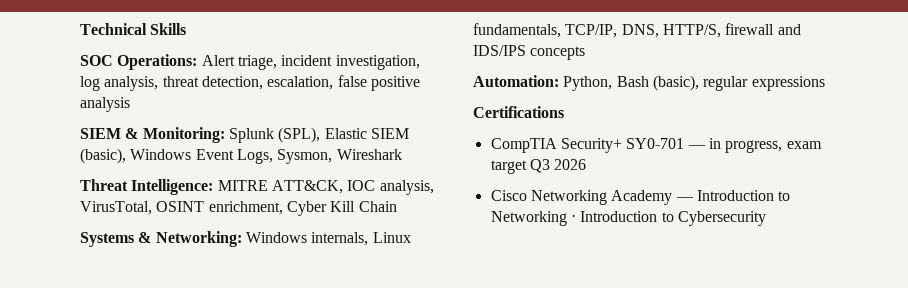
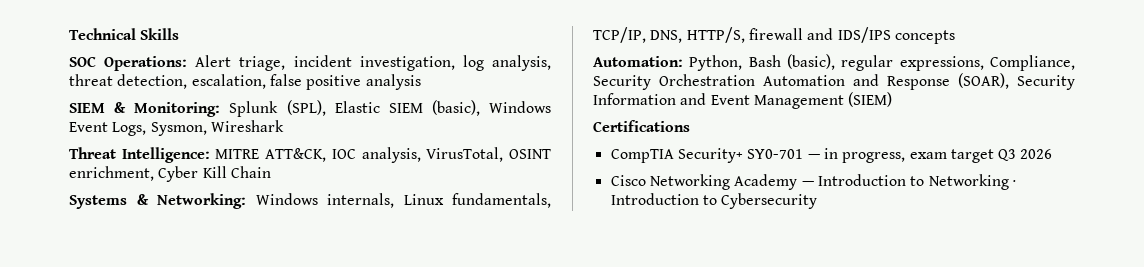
- Automation: Python, Bash (basic), regular expressions
+ Automation: Python, Bash (basic), regular expressions, Compliance, Security Orchestration Automation and Response (SOAR), Security Information and Event Management (SIEM)

